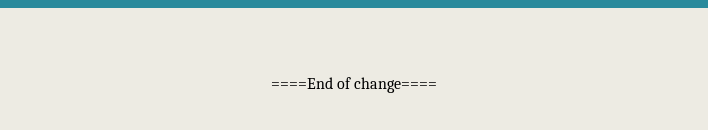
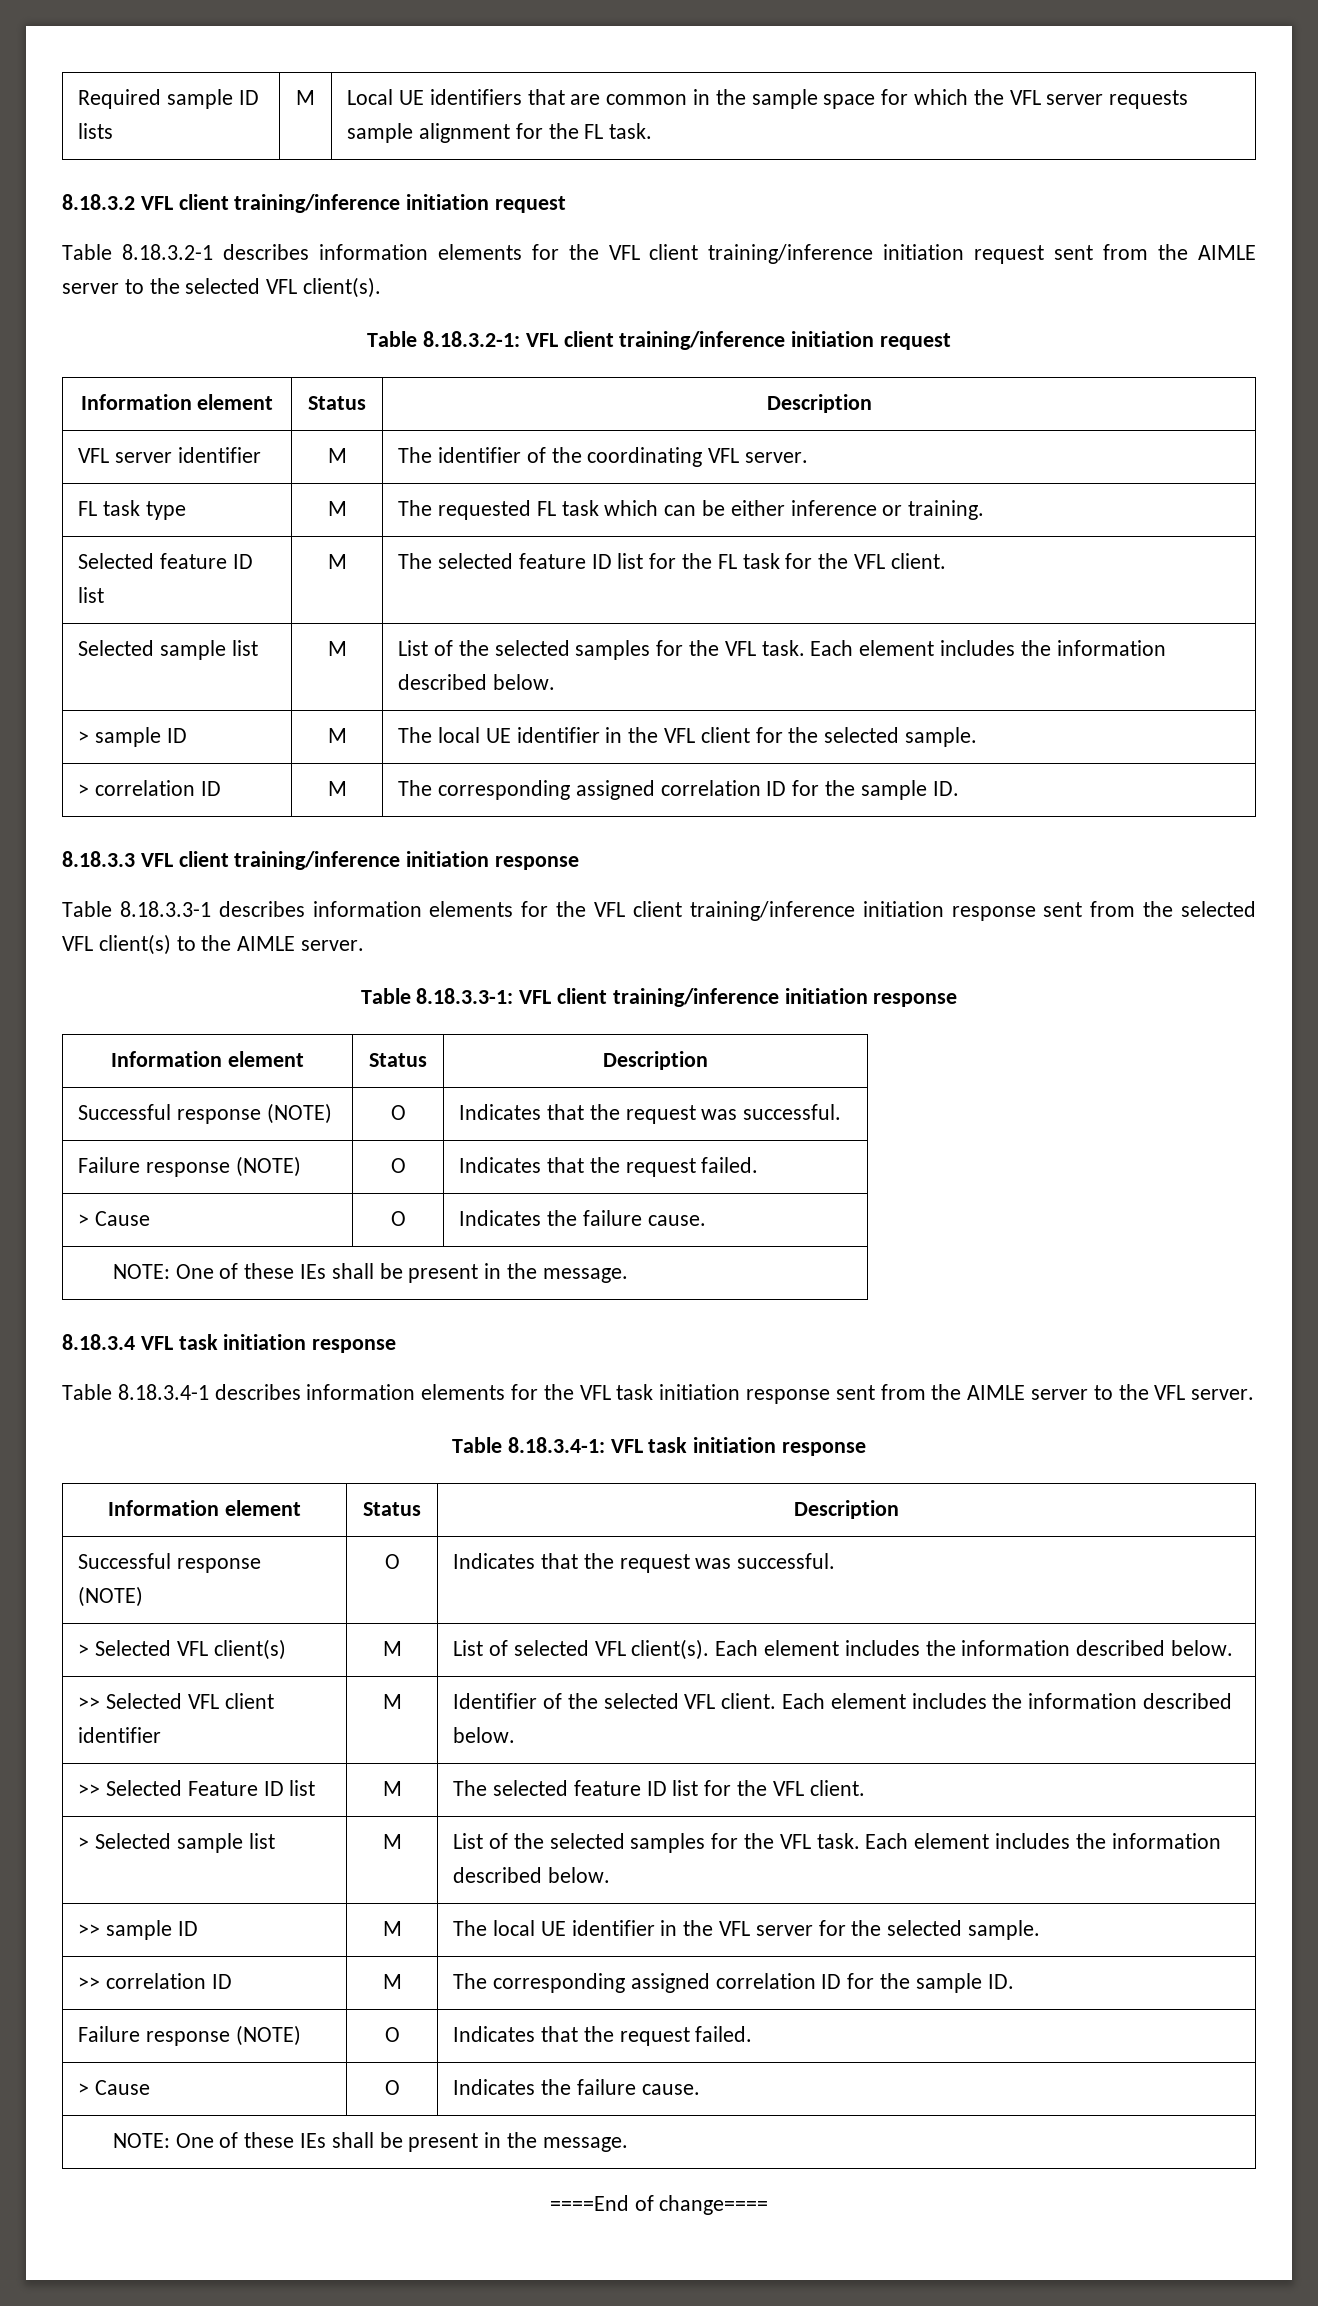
+ Required sample ID lists | M | Local UE identifiers that are common in the sample space for which the VFL server requests sample alignment for the FL task.
+ 8.18.3.2 VFL client training/inference initiation request
+ Table 8.18.3.2-1 describes information elements for the VFL client training/inference initiation request sent from the AIMLE server to the selected VFL client(s).
+ Table 8.18.3.2-1: VFL client training/inference initiation request
+ Information element | Status | Description
+ VFL server identifier | M | The identifier of the coordinating VFL server.
+ FL task type | M | The requested FL task which can be either inference or training.
+ Selected feature ID list | M | The selected feature ID list for the FL task for the VFL client.
+ Selected sample list | M | List of the selected samples for the VFL task. Each element includes the information described below.
+ > sample ID | M | The local UE identifier in the VFL client for the selected sample.
+ > correlation ID | M | The corresponding assigned correlation ID for the sample ID.
+ 8.18.3.3 VFL client training/inference initiation response
+ Table 8.18.3.3-1 describes information elements for the VFL client training/inference initiation response sent from the selected VFL client(s) to the AIMLE server.
+ Table 8.18.3.3-1: VFL client training/inference initiation response
+ Information element | Status | Description
+ Successful response (NOTE) | O | Indicates that the request was successful.
+ Failure response (NOTE) | O | Indicates that the request failed.
+ > Cause | O | Indicates the failure cause.
+ NOTE: One of these IEs shall be present in the message.
+ 8.18.3.4 VFL task initiation response
+ Table 8.18.3.4-1 describes information elements for the VFL task initiation response sent from the AIMLE server to the VFL server.
+ Table 8.18.3.4-1: VFL task initiation response
+ Information element | Status | Description
+ Successful response (NOTE) | O | Indicates that the request was successful.
+ > Selected VFL client(s) | M | List of selected VFL client(s). Each element includes the information described below.
+ >> Selected VFL client identifier | M | Identifier of the selected VFL client. Each element includes the information described below.
+ >> Selected Feature ID list | M | The selected feature ID list for the VFL client.
+ > Selected sample list | M | List of the selected samples for the VFL task. Each element includes the information described below.
+ >> sample ID | M | The local UE identifier in the VFL server for the selected sample.
+ >> correlation ID | M | The corresponding assigned correlation ID for the sample ID.
+ Failure response (NOTE) | O | Indicates that the request failed.
+ > Cause | O | Indicates the failure cause.
+ NOTE: One of these IEs shall be present in the message.

